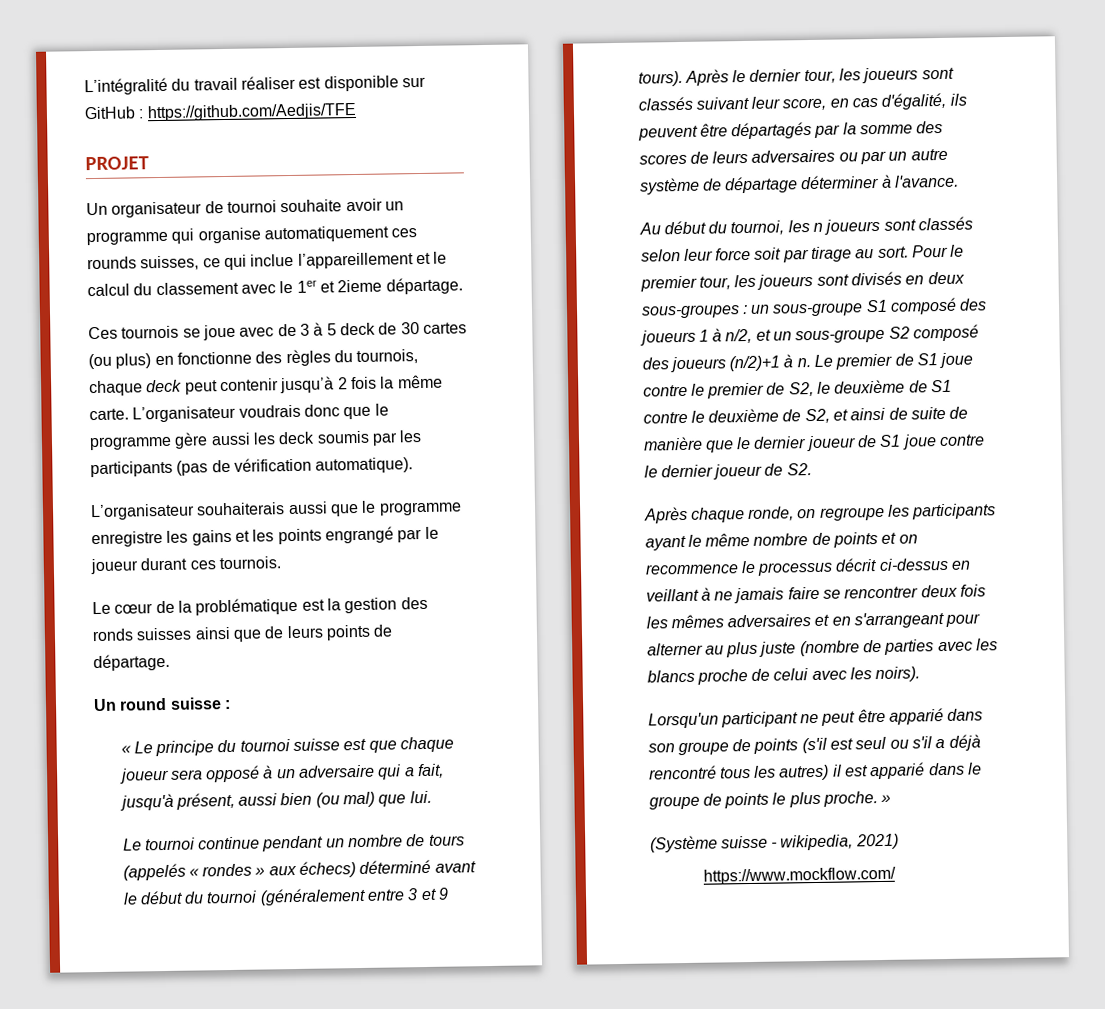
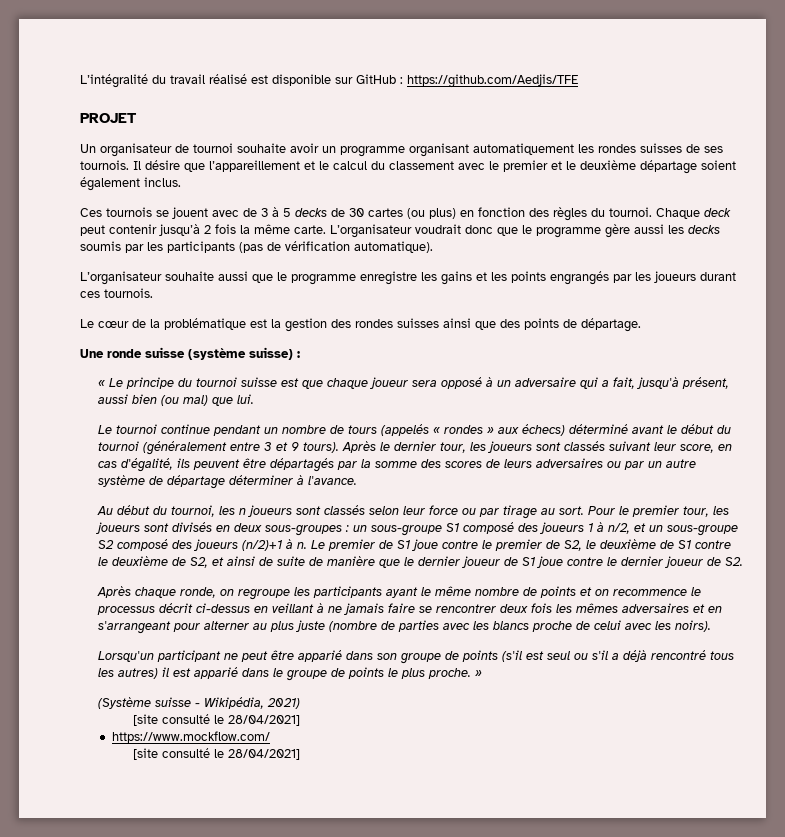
- L’intégralité du travail réaliser est disponible sur GitHub : https://github.com/Aedjis/TFE
+ L’intégralité du travail réalisé est disponible sur GitHub : https://github.com/Aedjis/TFE
- Un organisateur de tournoi souhaite avoir un programme qui organise automatiquement ces rounds suisses, ce qui inclue l’appareillement et le calcul du classement avec le 1er et 2ieme départage.
+ Un organisateur de tournoi souhaite avoir un programme organisant automatiquement les rondes suisses de ses tournois. Il désire que l’appareillement et le calcul du classement avec le premier et le deuxième départage soient également inclus.
- Ces tournois se joue avec de 3 à 5 deck de 30 cartes (ou plus) en fonctionne des règles du tournois, chaque deck peut contenir jusqu’à 2 fois la même carte.
+ Ces tournois se jouent avec de 3 à 5 decks de 30 cartes (ou plus) en fonction des règles du tournoi. Chaque deck peut contenir jusqu’à 2 fois la même carte.
- L’organisateur voudrais donc que le programme gère aussi les deck soumis par les participants (pas de vérification automatique).
+ L’organisateur voudrait donc que le programme gère aussi les decks soumis par les participants (pas de vérification automatique).
- L’organisateur souhaiterais aussi que le programme enregistre les gains et les points engrangé par le joueur durant ces tournois.
+ L’organisateur souhaite aussi que le programme enregistre les gains et les points engrangés par les joueurs durant ces tournois.
- Le cœur de la problématique est la gestion des ronds suisses ainsi que de leurs points de départage.
+ Le cœur de la problématique est la gestion des rondes suisses ainsi que des points de départage.
- Un round suisse :
+ Une ronde suisse (système suisse) :
- Au début du tournoi, les n joueurs sont classés selon leur force soit par tirage au sort.
+ Au début du tournoi, les n joueurs sont classés selon leur force ou par tirage au sort.
- (Système suisse - wikipedia, 2021)
+ (Système suisse - Wikipédia, 2021)
+ [site consulté le 28/04/2021]
  https://www.mockflow.com/
+ [site consulté le 28/04/2021]

